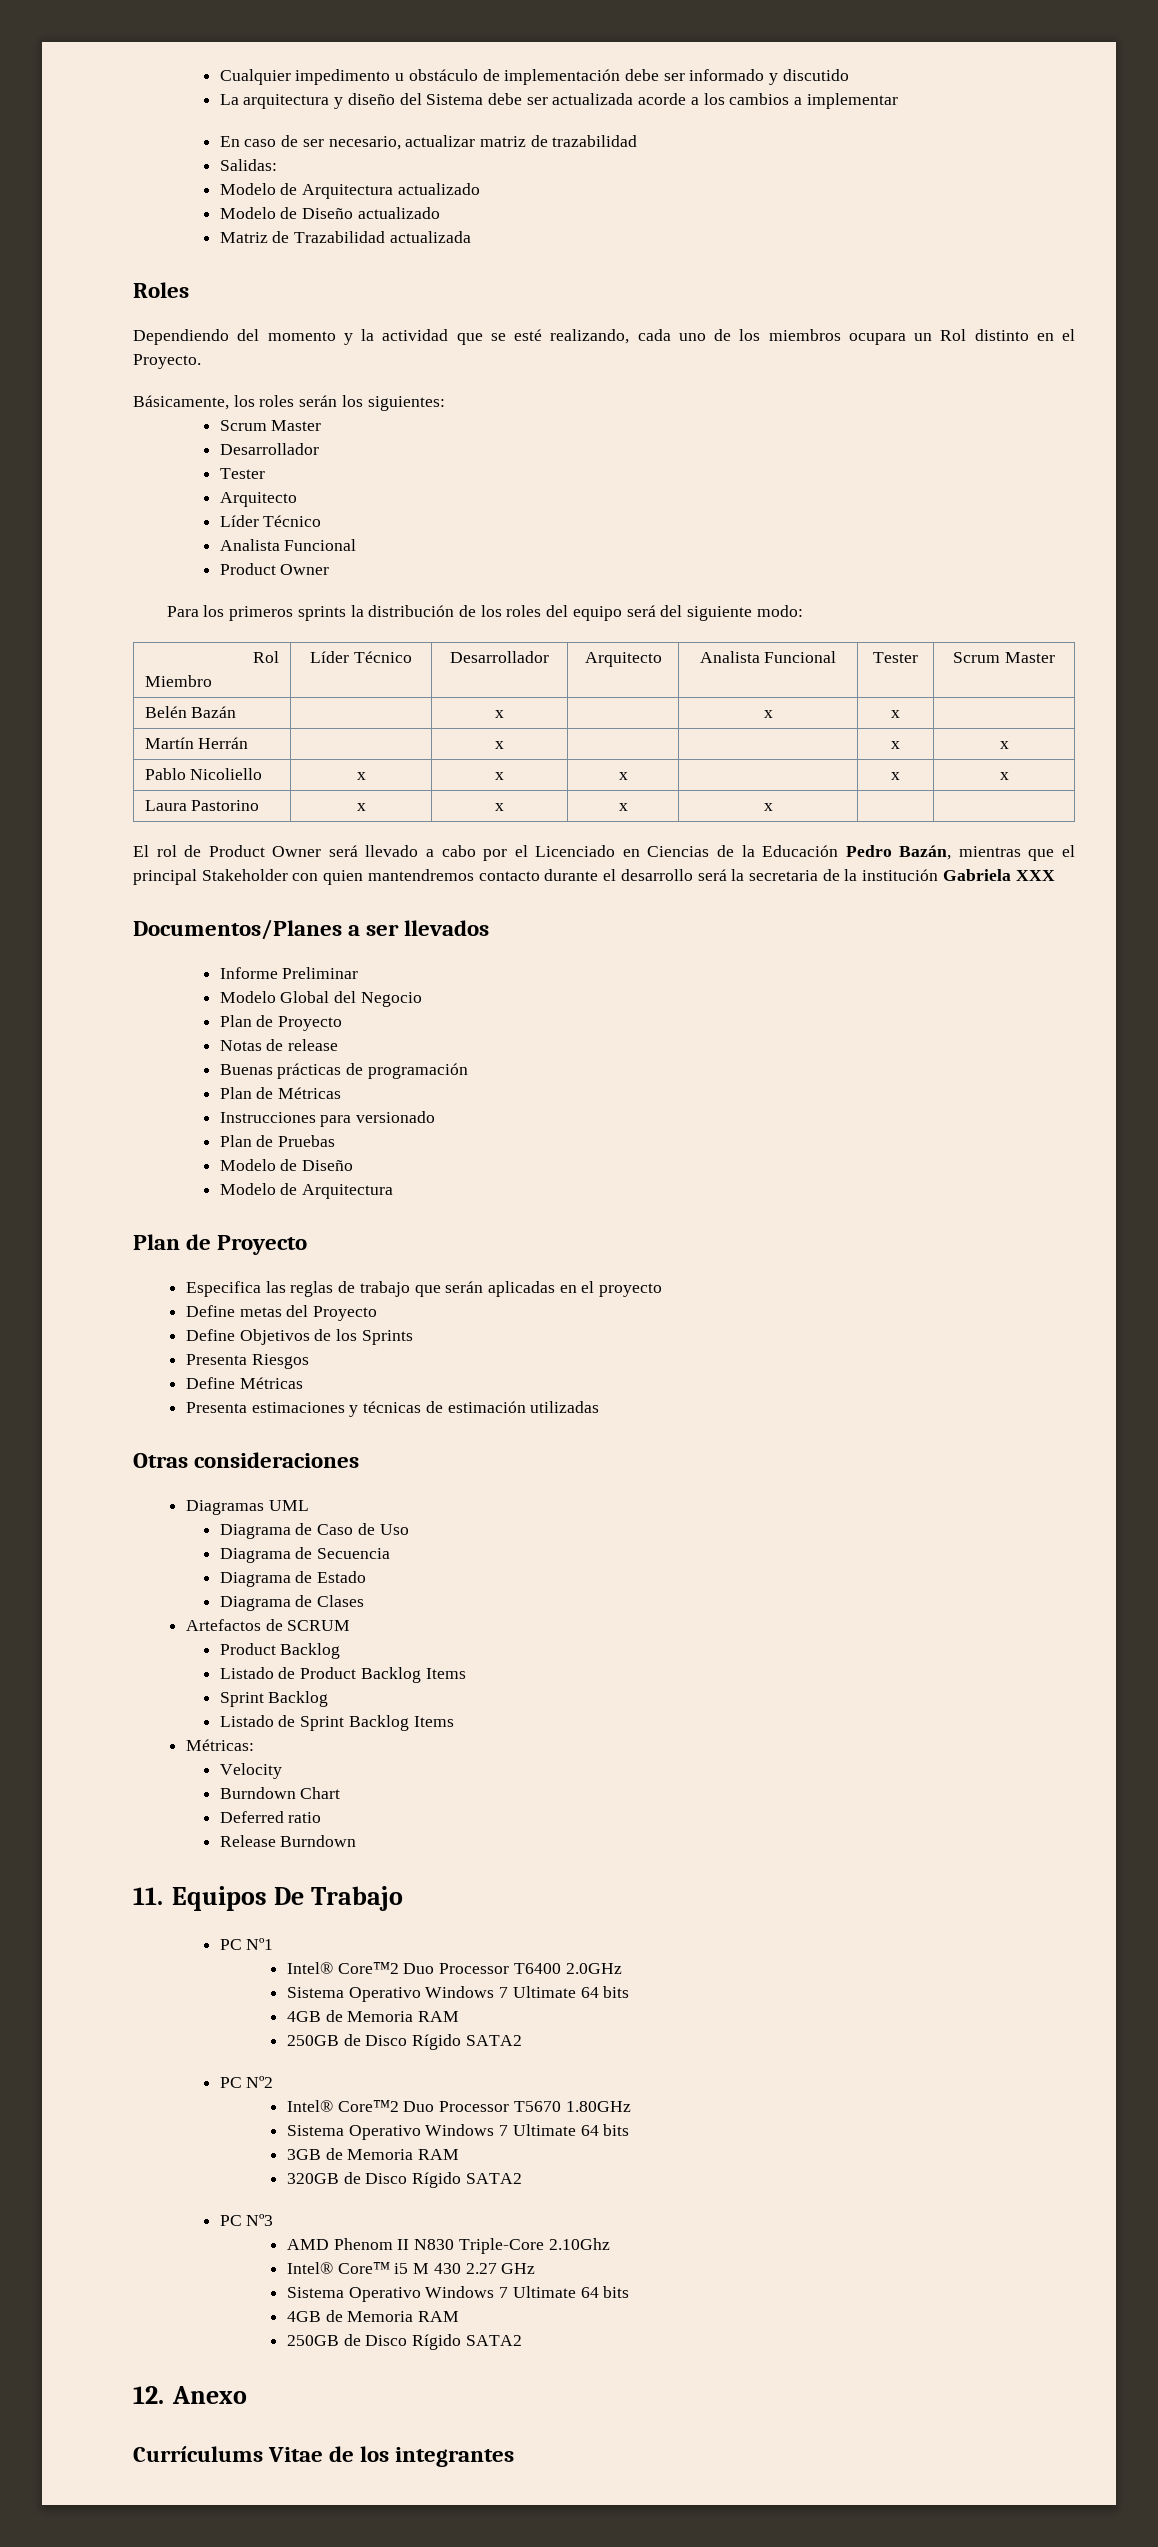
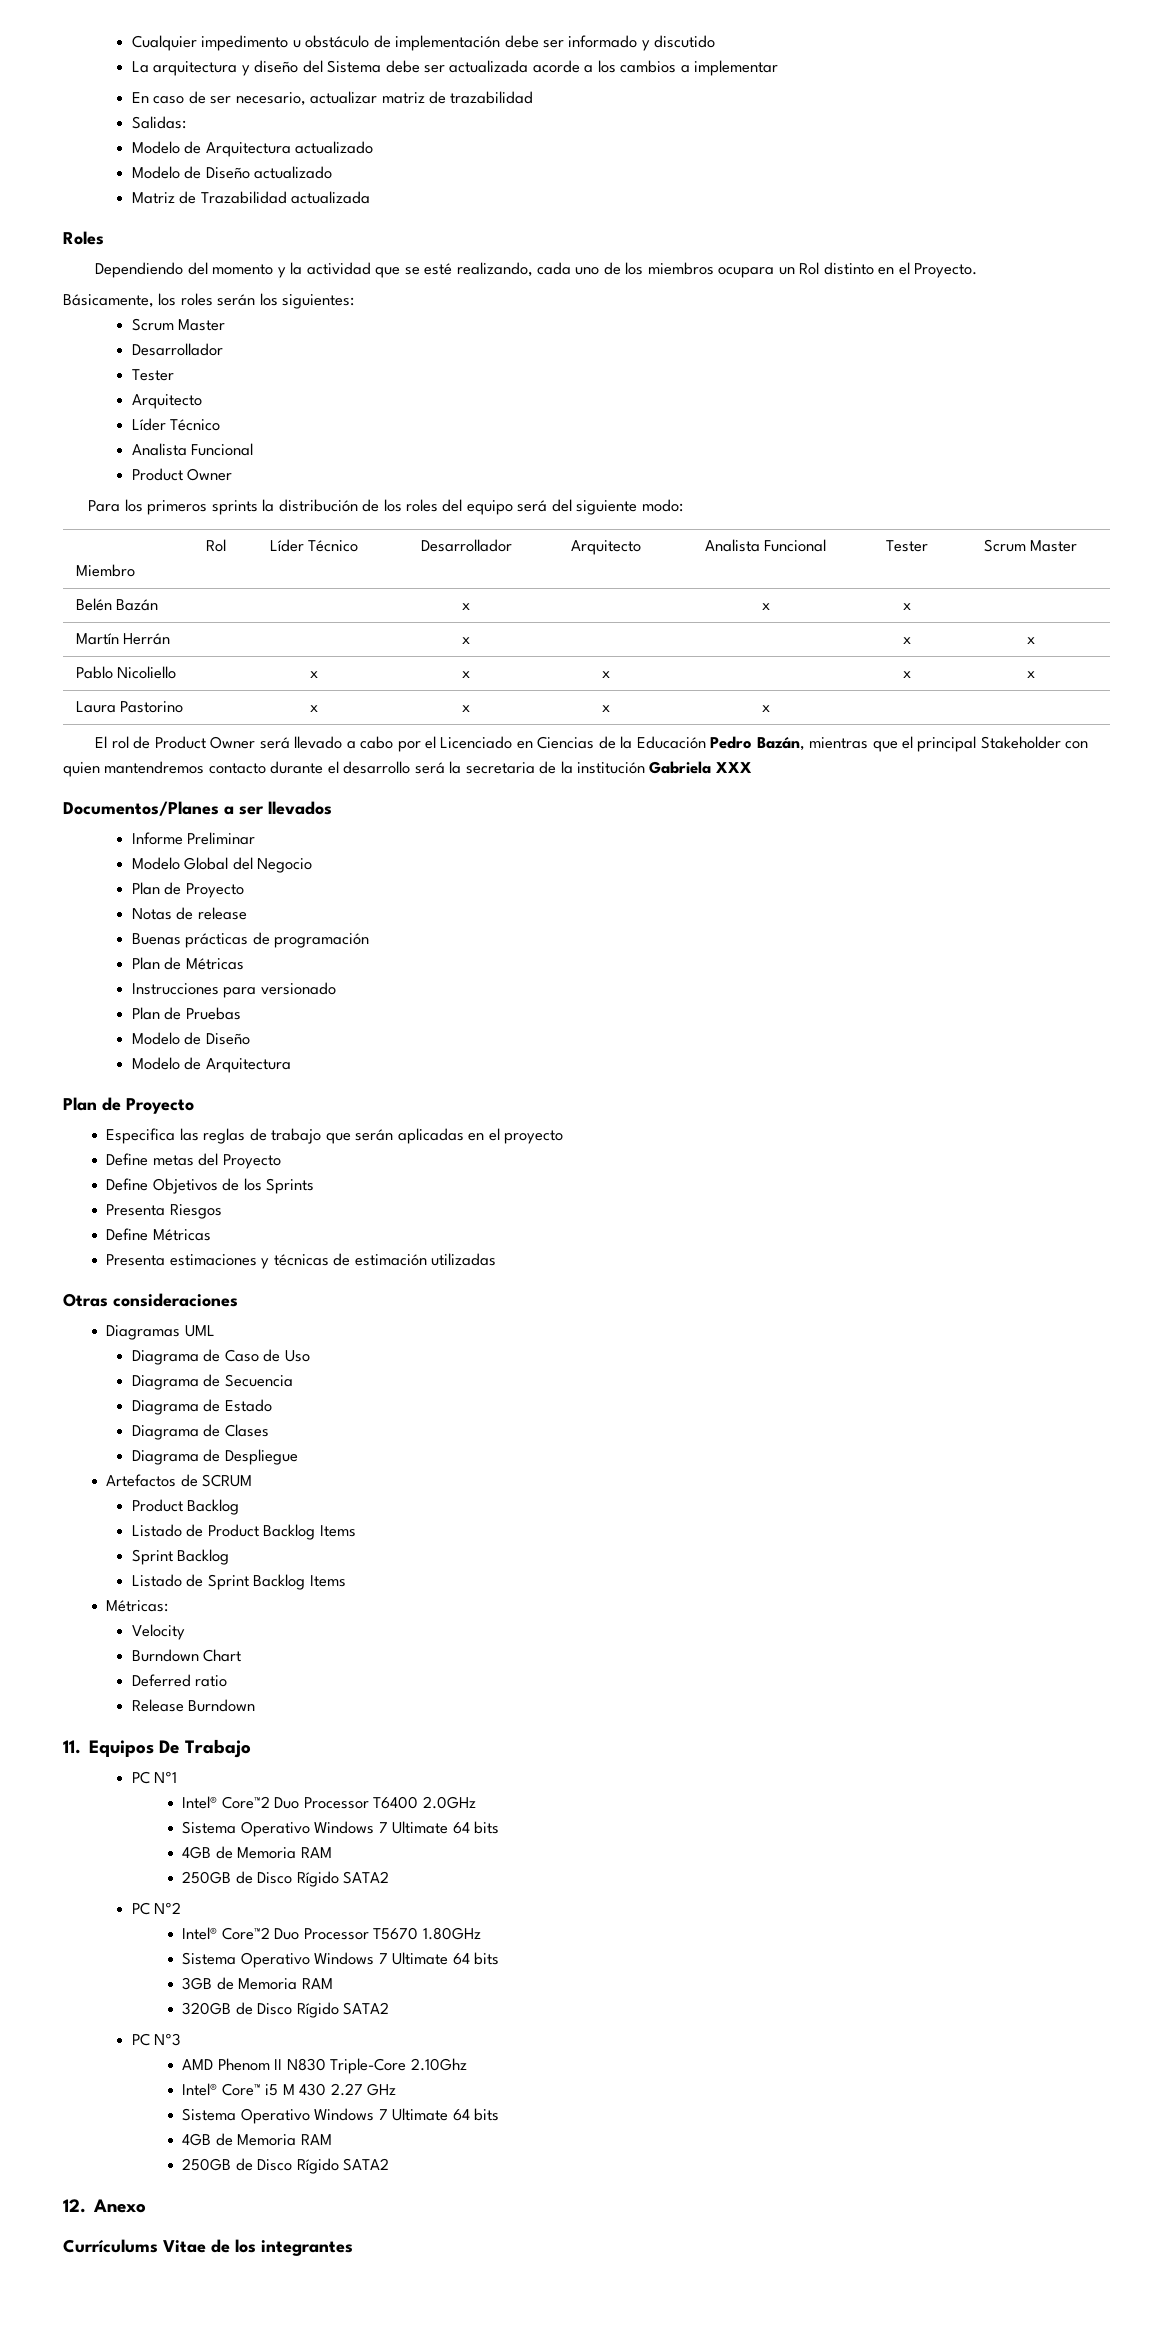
+ Diagrama de Despliegue

